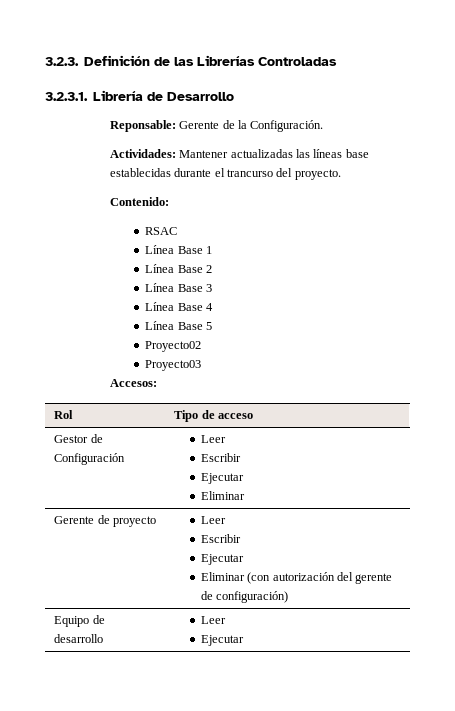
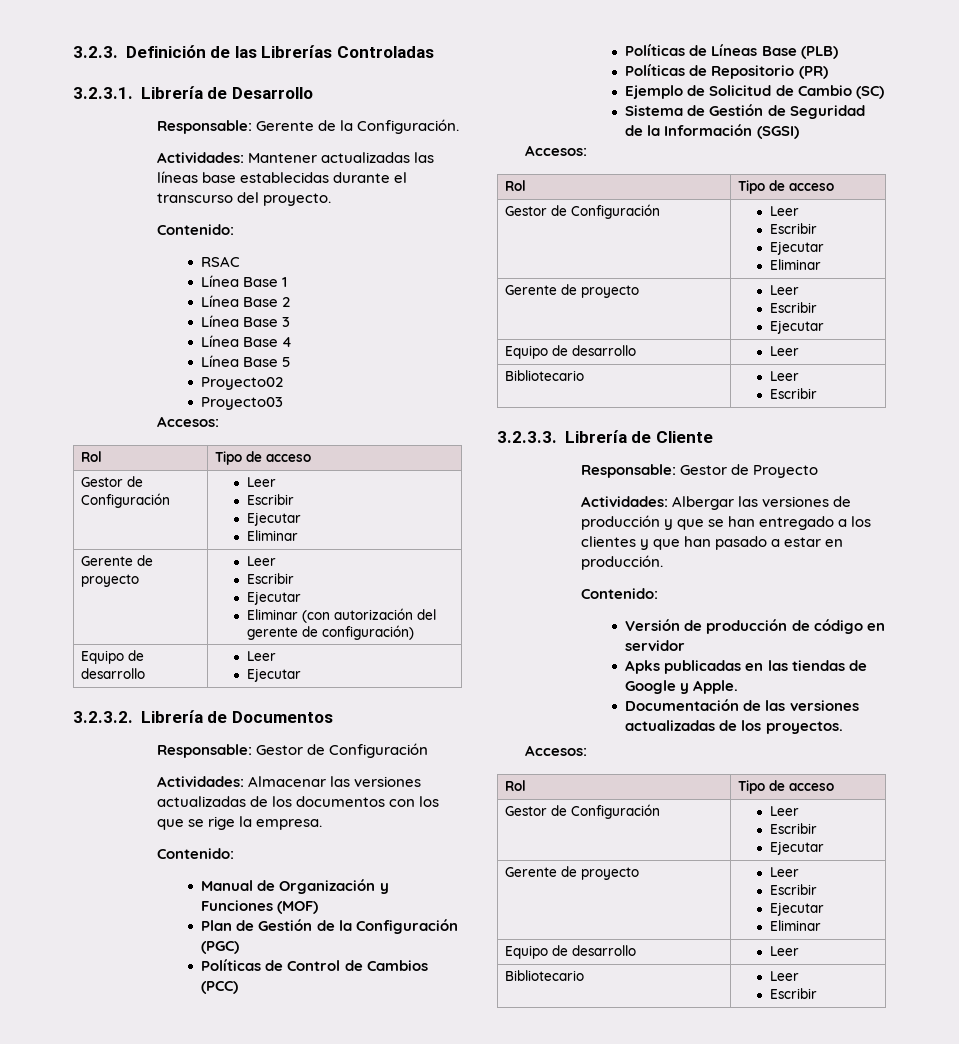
- Reponsable: Gerente de la Configuración.
+ Responsable: Gerente de la Configuración.
- Actividades: Mantener actualizadas las líneas base establecidas durante el trancurso del proyecto.
+ Actividades: Mantener actualizadas las líneas base establecidas durante el transcurso del proyecto.
+ 3.2.3.2. Librería de Documentos
+ Responsable: Gestor de Configuración
+ Actividades: Almacenar las versiones actualizadas de los documentos con los que se rige la empresa.
+ Contenido:
+ Manual de Organización y Funciones (MOF)
+ Plan de Gestión de la Configuración (PGC)
+ Políticas de Control de Cambios (PCC)
+ Políticas de Líneas Base (PLB)
+ Políticas de Repositorio (PR)
+ Ejemplo de Solicitud de Cambio (SC)
+ Sistema de Gestión de Seguridad de la Información (SGSI)
+ Accesos:
+ Rol | Tipo de acceso
+ Gestor de Configuración | Leer
+ Escribir
+ Ejecutar
+ Eliminar
+ Gerente de proyecto | Leer
+ Escribir
+ Ejecutar
+ Equipo de desarrollo | Leer
+ Bibliotecario | Leer
+ Escribir
+ 3.2.3.3. Librería de Cliente
+ Responsable: Gestor de Proyecto
+ Actividades: Albergar las versiones de producción y que se han entregado a los clientes y que han pasado a estar en producción.
+ Contenido:
+ Versión de producción de código en servidor
+ Apks publicadas en las tiendas de Google y Apple.
+ Documentación de las versiones actualizadas de los proyectos.
+ Accesos:
+ Rol | Tipo de acceso
+ Gestor de Configuración | Leer
+ Escribir
+ Ejecutar
+ Gerente de proyecto | Leer
+ Escribir
+ Ejecutar
+ Eliminar
+ Equipo de desarrollo | Leer
+ Bibliotecario | Leer
+ Escribir

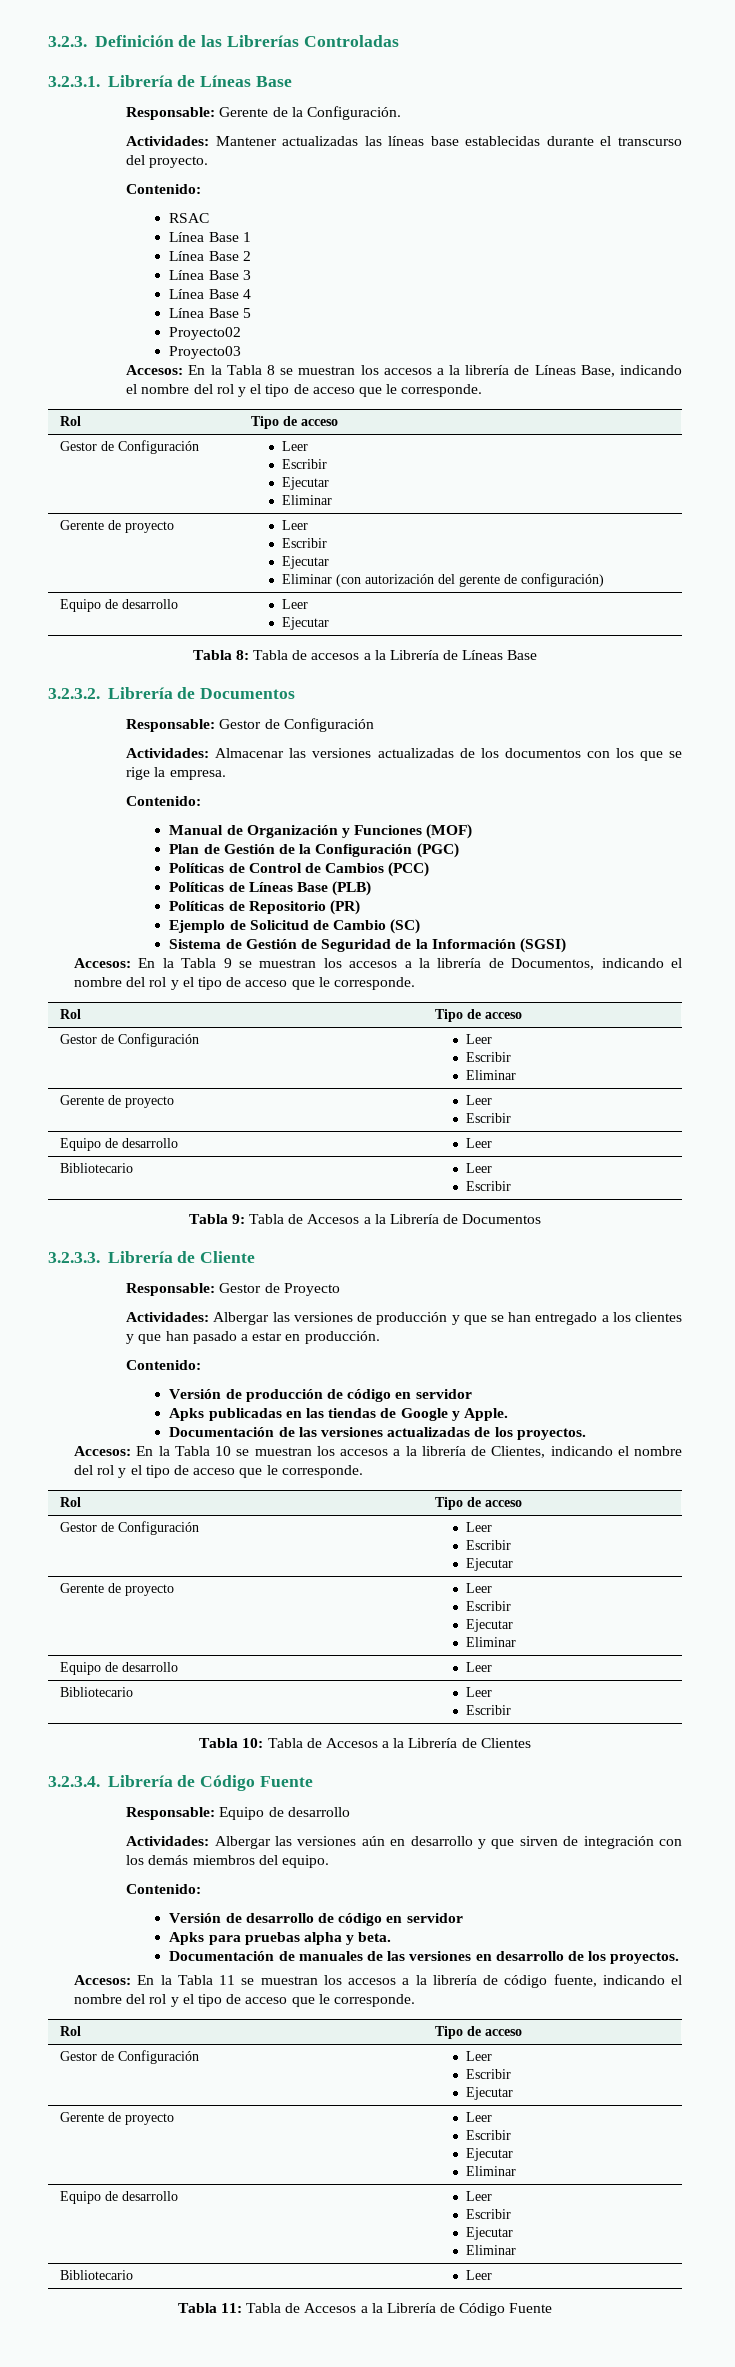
- 3.2.3.1. Librería de Desarrollo
+ 3.2.3.1. Librería de Líneas Base
  Proyecto03
- Accesos:
+ Accesos: En la Tabla 8 se muestran los accesos a la librería de Líneas Base, indicando el nombre del rol y el tipo de acceso que le corresponde.
+ Tabla 8: Tabla de accesos a la Librería de Líneas Base
  Sistema de Gestión de Seguridad de la Información (SGSI)
- Accesos:
+ Accesos: En la Tabla 9 se muestran los accesos a la librería de Documentos, indicando el nombre del rol y el tipo de acceso que le corresponde.
  Rol | Tipo de acceso
  Gestor de Configuración | Leer
  Escribir
- Ejecutar
  Eliminar
  Gerente de proyecto | Leer
  Escribir
- Ejecutar
  Equipo de desarrollo | Leer
  Bibliotecario | Leer
  Escribir
+ Tabla 9: Tabla de Accesos a la Librería de Documentos
  Documentación de las versiones actualizadas de los proyectos.
- Accesos:
+ Accesos: En la Tabla 10 se muestran los accesos a la librería de Clientes, indicando el nombre del rol y el tipo de acceso que le corresponde.
+ Tabla 10: Tabla de Accesos a la Librería de Clientes
+ 3.2.3.4. Librería de Código Fuente
+ Responsable: Equipo de desarrollo
+ Actividades: Albergar las versiones aún en desarrollo y que sirven de integración con los demás miembros del equipo.
+ Contenido:
+ Versión de desarrollo de código en servidor
+ Apks para pruebas alpha y beta.
+ Documentación de manuales de las versiones en desarrollo de los proyectos.
+ Accesos: En la Tabla 11 se muestran los accesos a la librería de código fuente, indicando el nombre del rol y el tipo de acceso que le corresponde.
+ Rol | Tipo de acceso
+ Gestor de Configuración | Leer
+ Escribir
+ Ejecutar
+ Gerente de proyecto | Leer
+ Escribir
+ Ejecutar
+ Eliminar
+ Equipo de desarrollo | Leer
+ Escribir
+ Ejecutar
+ Eliminar
+ Bibliotecario | Leer
+ Tabla 11: Tabla de Accesos a la Librería de Código Fuente

